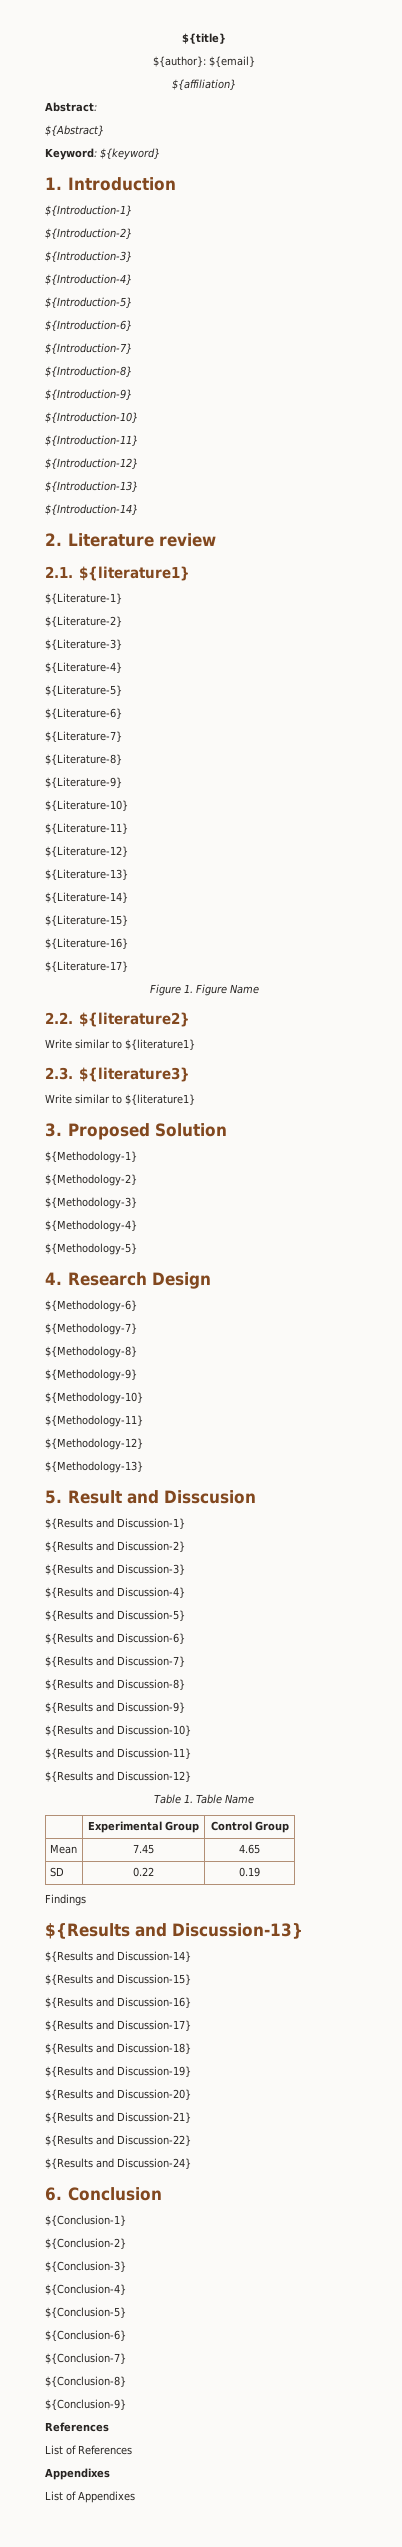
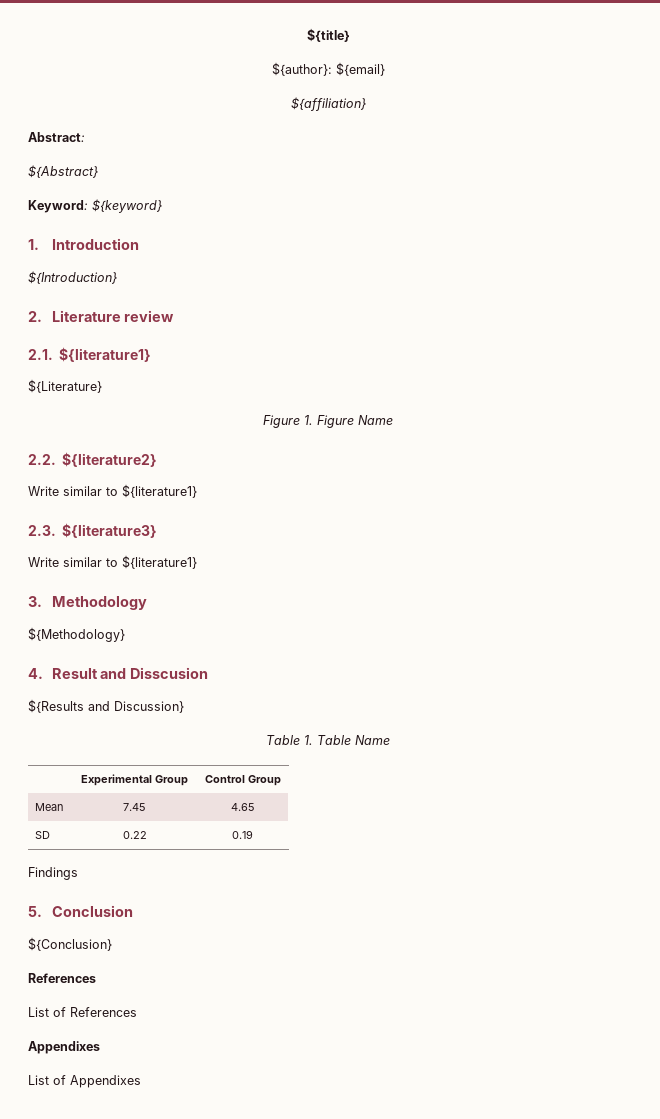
- ${Introduction-1}
- ${Introduction-2}
- ${Introduction-3}
- ${Introduction-4}
- ${Introduction-5}
- ${Introduction-6}
- ${Introduction-7}
- ${Introduction-8}
- ${Introduction-9}
- ${Introduction-10}
- ${Introduction-11}
- ${Introduction-12}
- ${Introduction-13}
- ${Introduction-14}
+ ${Introduction}
- ${Literature-1}
- ${Literature-2}
- ${Literature-3}
- ${Literature-4}
- ${Literature-5}
- ${Literature-6}
- ${Literature-7}
- ${Literature-8}
- ${Literature-9}
- ${Literature-10}
- ${Literature-11}
- ${Literature-12}
- ${Literature-13}
- ${Literature-14}
- ${Literature-15}
- ${Literature-16}
- ${Literature-17}
+ ${Literature}
- 3. Proposed Solution
- ${Methodology-1}
- ${Methodology-2}
- ${Methodology-3}
- ${Methodology-4}
- ${Methodology-5}
- 4. Research Design
- ${Methodology-6}
- ${Methodology-7}
- ${Methodology-8}
- ${Methodology-9}
- ${Methodology-10}
- ${Methodology-11}
- ${Methodology-12}
- ${Methodology-13}
- 5. Result and Disscusion
+ 3. Methodology
+ ${Methodology}
+ 4. Result and Disscusion
- ${Results and Discussion-1}
- ${Results and Discussion-2}
- ${Results and Discussion-3}
- ${Results and Discussion-4}
- ${Results and Discussion-5}
- ${Results and Discussion-6}
- ${Results and Discussion-7}
- ${Results and Discussion-8}
- ${Results and Discussion-9}
- ${Results and Discussion-10}
- ${Results and Discussion-11}
- ${Results and Discussion-12}
+ ${Results and Discussion}
- ${Results and Discussion-13}
- ${Results and Discussion-14}
- ${Results and Discussion-15}
- ${Results and Discussion-16}
- ${Results and Discussion-17}
- ${Results and Discussion-18}
- ${Results and Discussion-19}
- ${Results and Discussion-20}
- ${Results and Discussion-21}
- ${Results and Discussion-22}
- ${Results and Discussion-24}
- 6. Conclusion
- ${Conclusion-1}
- ${Conclusion-2}
- ${Conclusion-3}
- ${Conclusion-4}
- ${Conclusion-5}
- ${Conclusion-6}
- ${Conclusion-7}
- ${Conclusion-8}
- ${Conclusion-9}
+ 5. Conclusion
+ ${Conclusion}

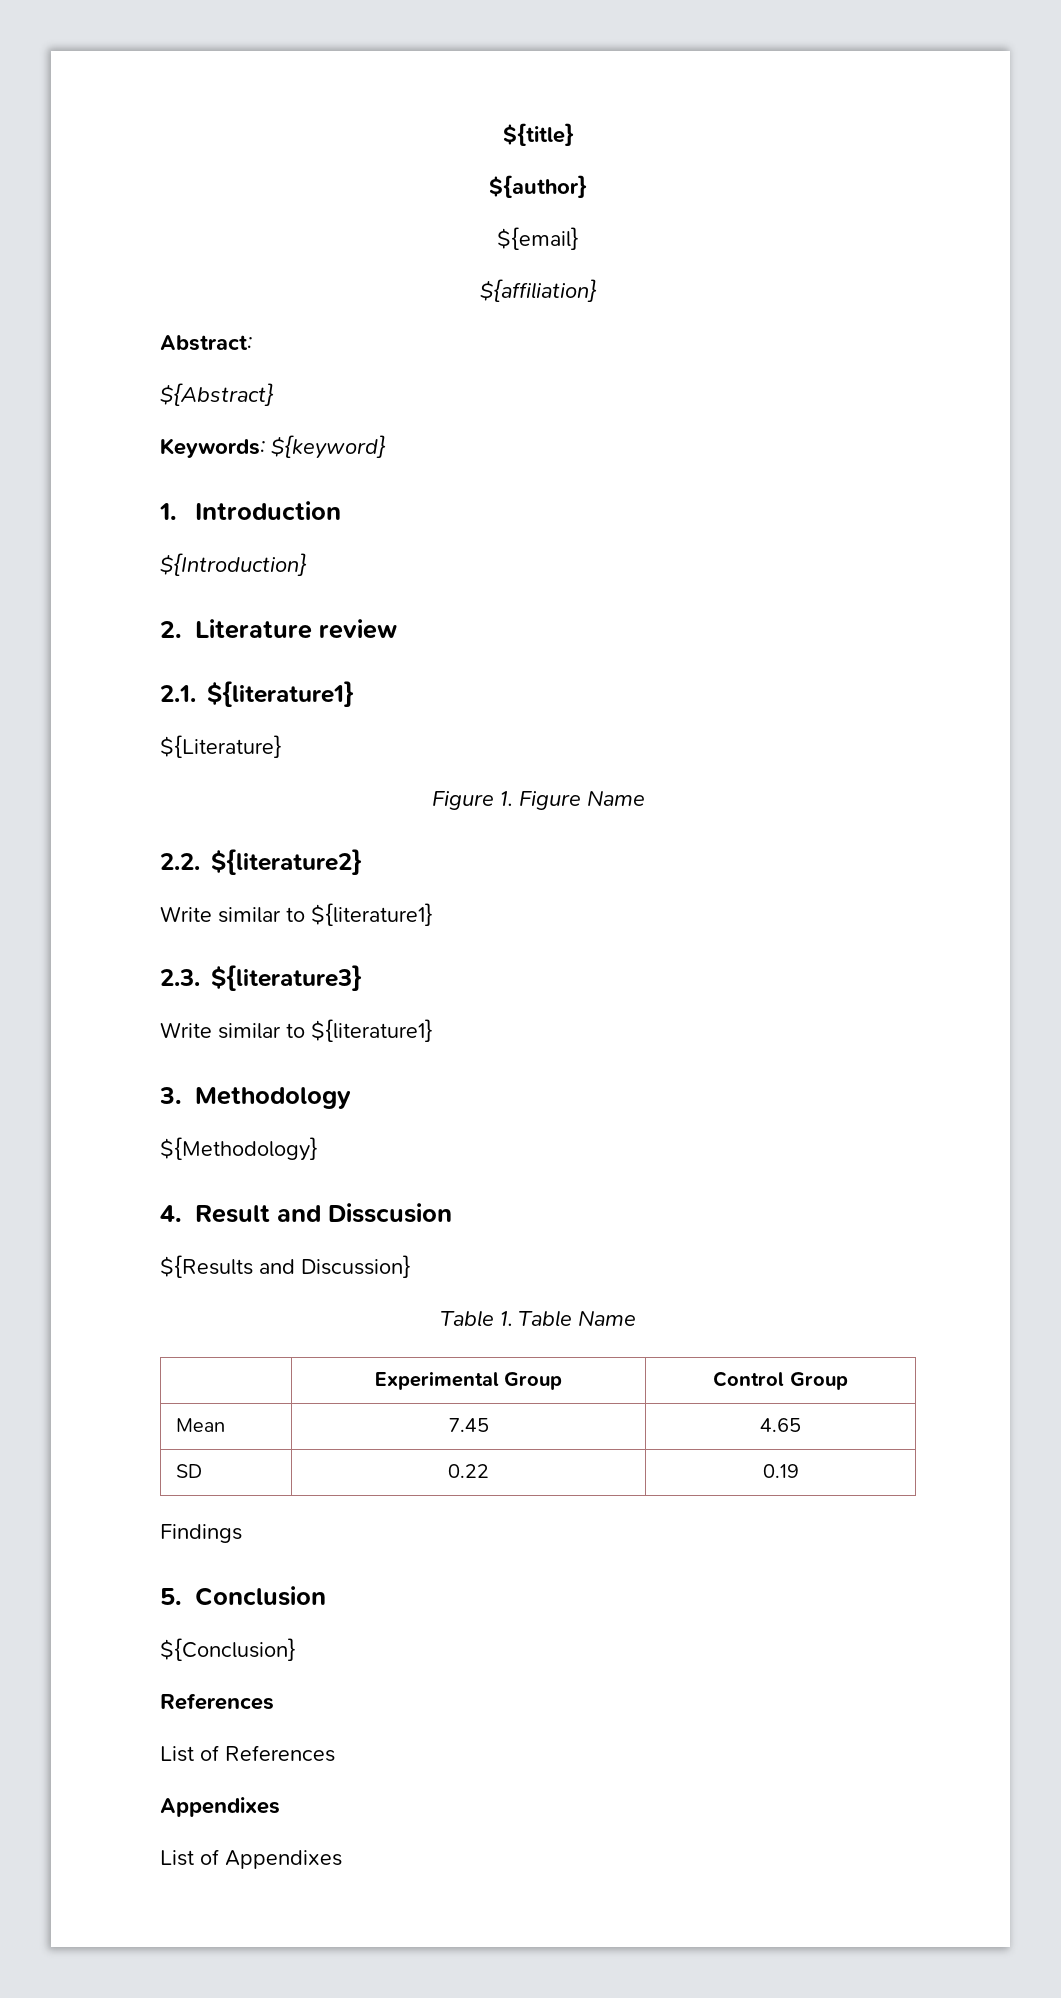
- ${author}: ${email}
+ ${author}
+ ${email}
- Keyword: ${keyword}
+ Keywords: ${keyword}

